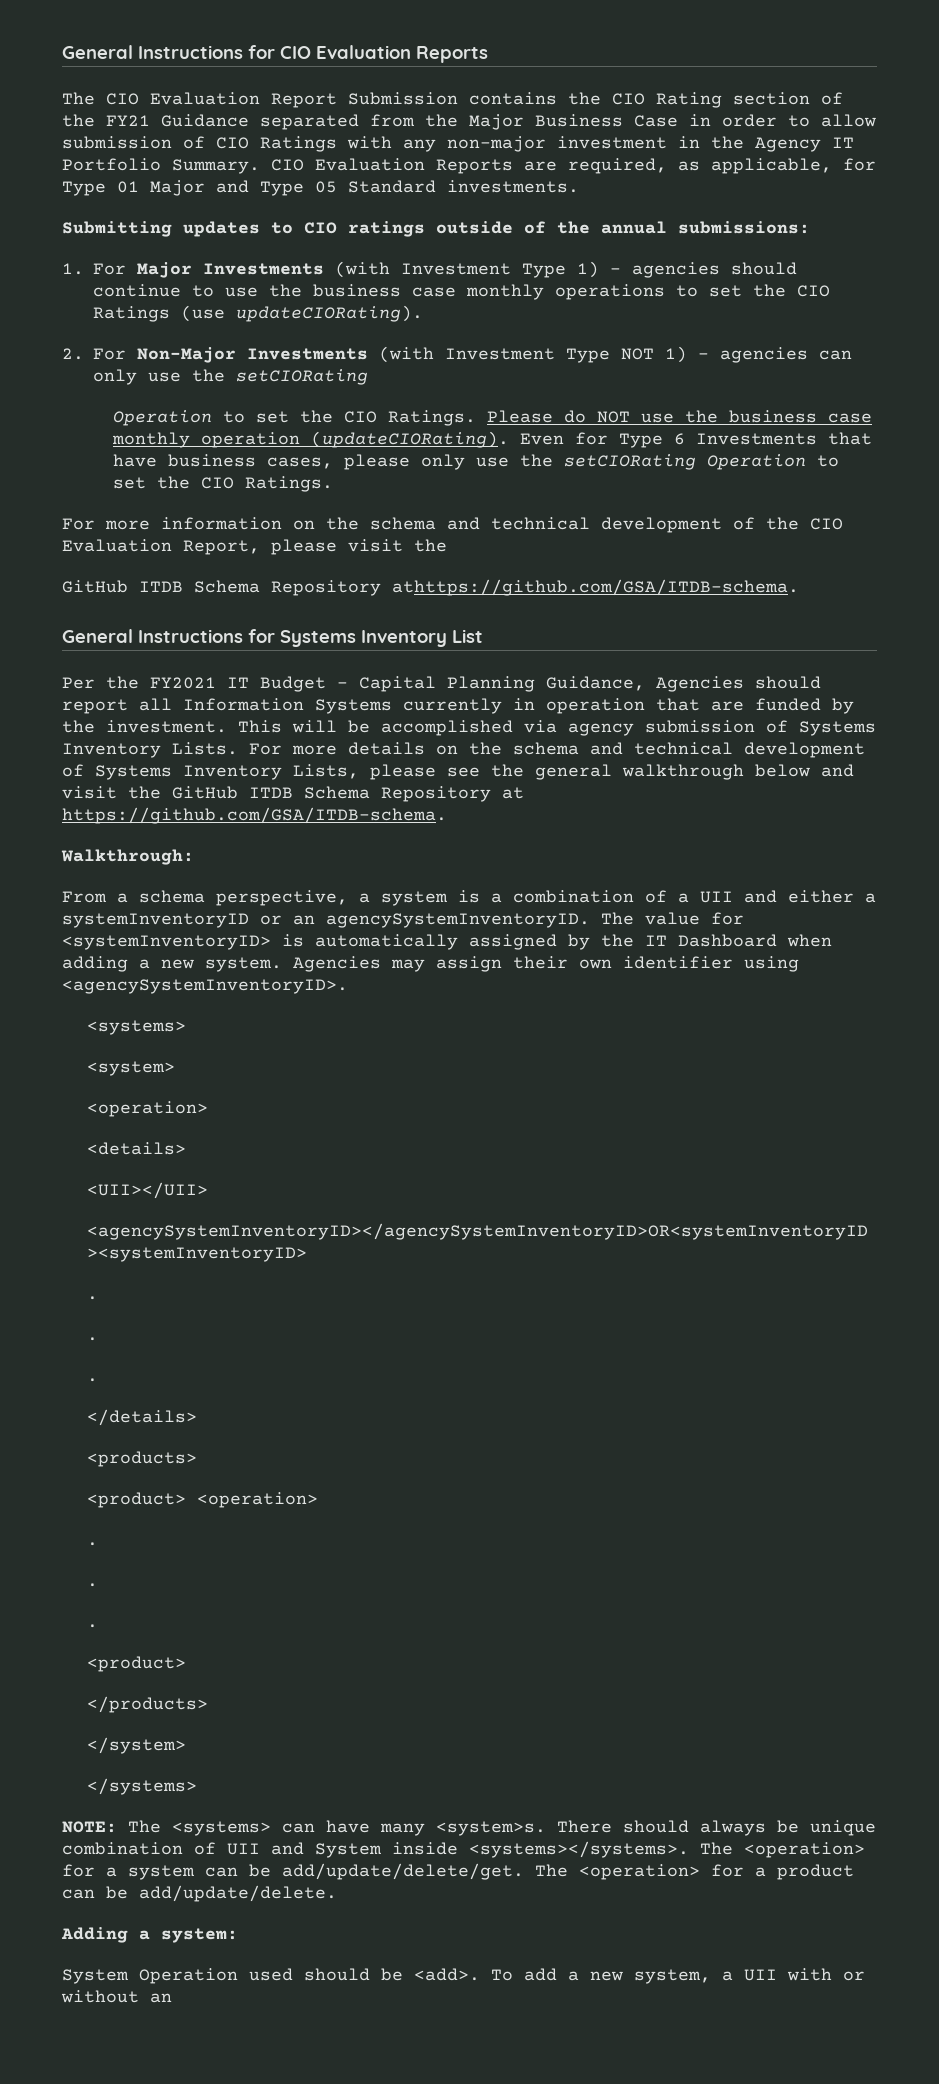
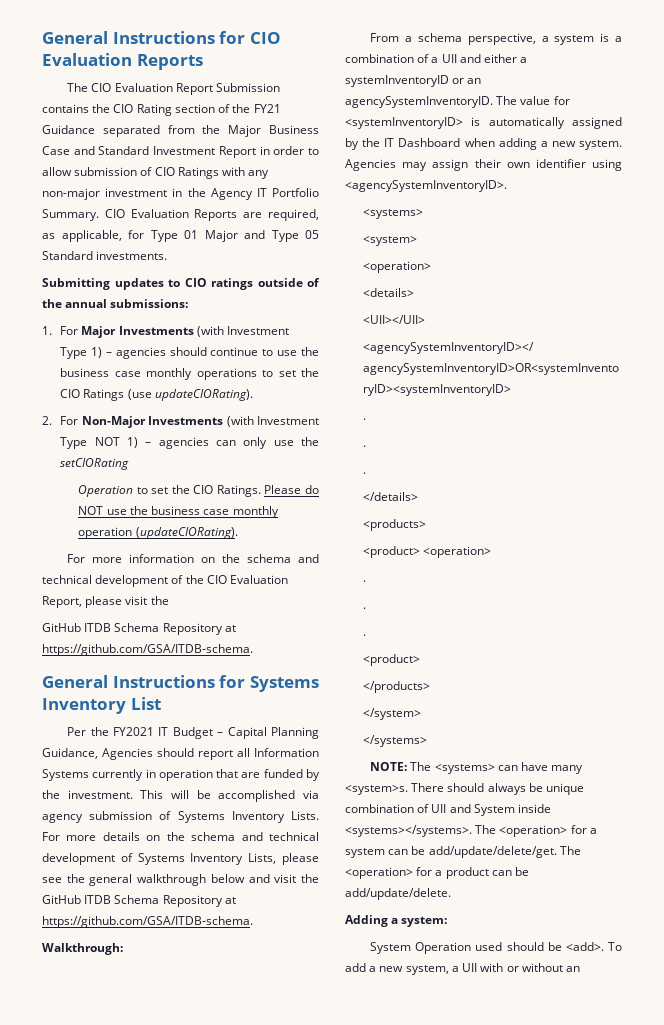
- The CIO Evaluation Report Submission contains the CIO Rating section of the FY21 Guidance separated from the Major Business Case in order to allow submission of CIO Ratings with any non-major investment in the Agency IT Portfolio Summary.
+ The CIO Evaluation Report Submission contains the CIO Rating section of the FY21 Guidance separated from the Major Business Case and Standard Investment Report in order to allow submission of CIO Ratings with any non-major investment in the Agency IT Portfolio Summary.
- Even for Type 6 Investments that have business cases, please only use the setCIORating Operation to set the CIO Ratings.
  For more information on the schema and technical development of the CIO Evaluation Report, please visit the
- GitHub ITDB Schema Repository athttps://github.com/GSA/ITDB-schema.
+ GitHub ITDB Schema Repository at https://github.com/GSA/ITDB-schema.

